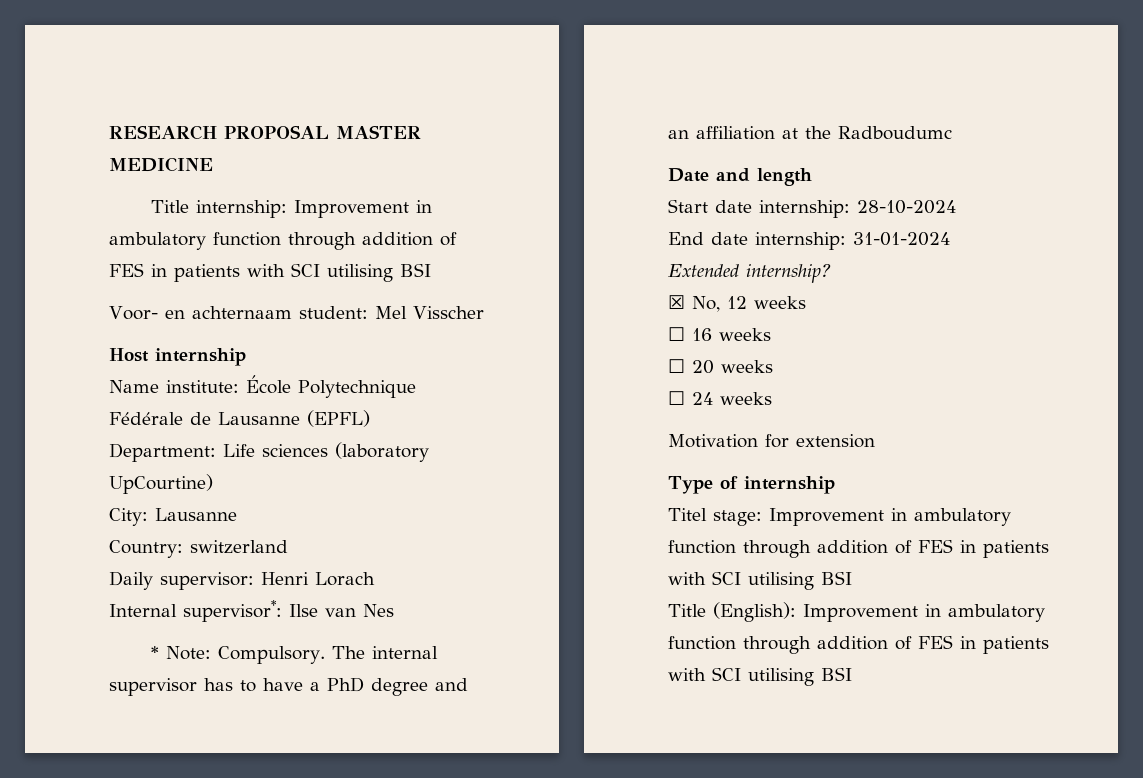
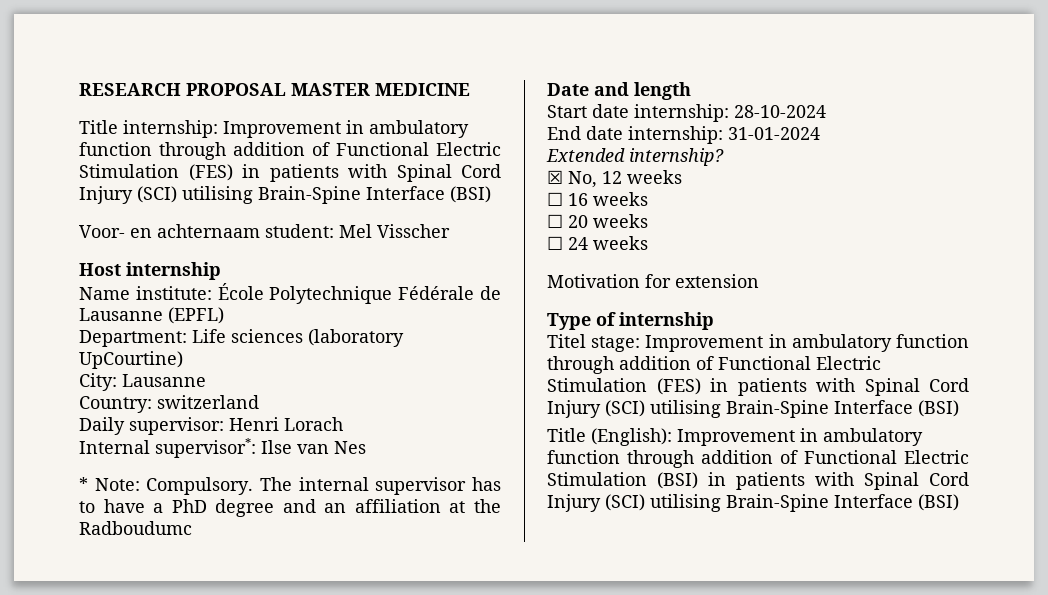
- Title internship: Improvement in ambulatory function through addition of FES in patients with SCI utilising BSI
+ Title internship: Improvement in ambulatory function through addition of Functional Electric Stimulation (FES) in patients with Spinal Cord Injury (SCI) utilising Brain-Spine Interface (BSI)
- Titel stage: Improvement in ambulatory function through addition of FES in patients with SCI utilising BSI
+ Titel stage: Improvement in ambulatory function through addition of Functional Electric Stimulation (FES) in patients with Spinal Cord Injury (SCI) utilising Brain-Spine Interface (BSI)
- Title (English): Improvement in ambulatory function through addition of FES in patients with SCI utilising BSI
+ Title (English): Improvement in ambulatory function through addition of Functional Electric Stimulation (BSI) in patients with Spinal Cord Injury (SCI) utilising Brain-Spine Interface (BSI)

